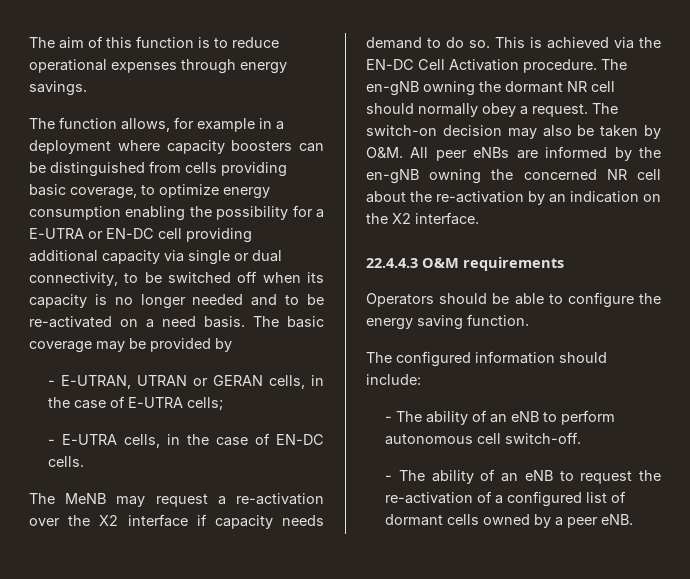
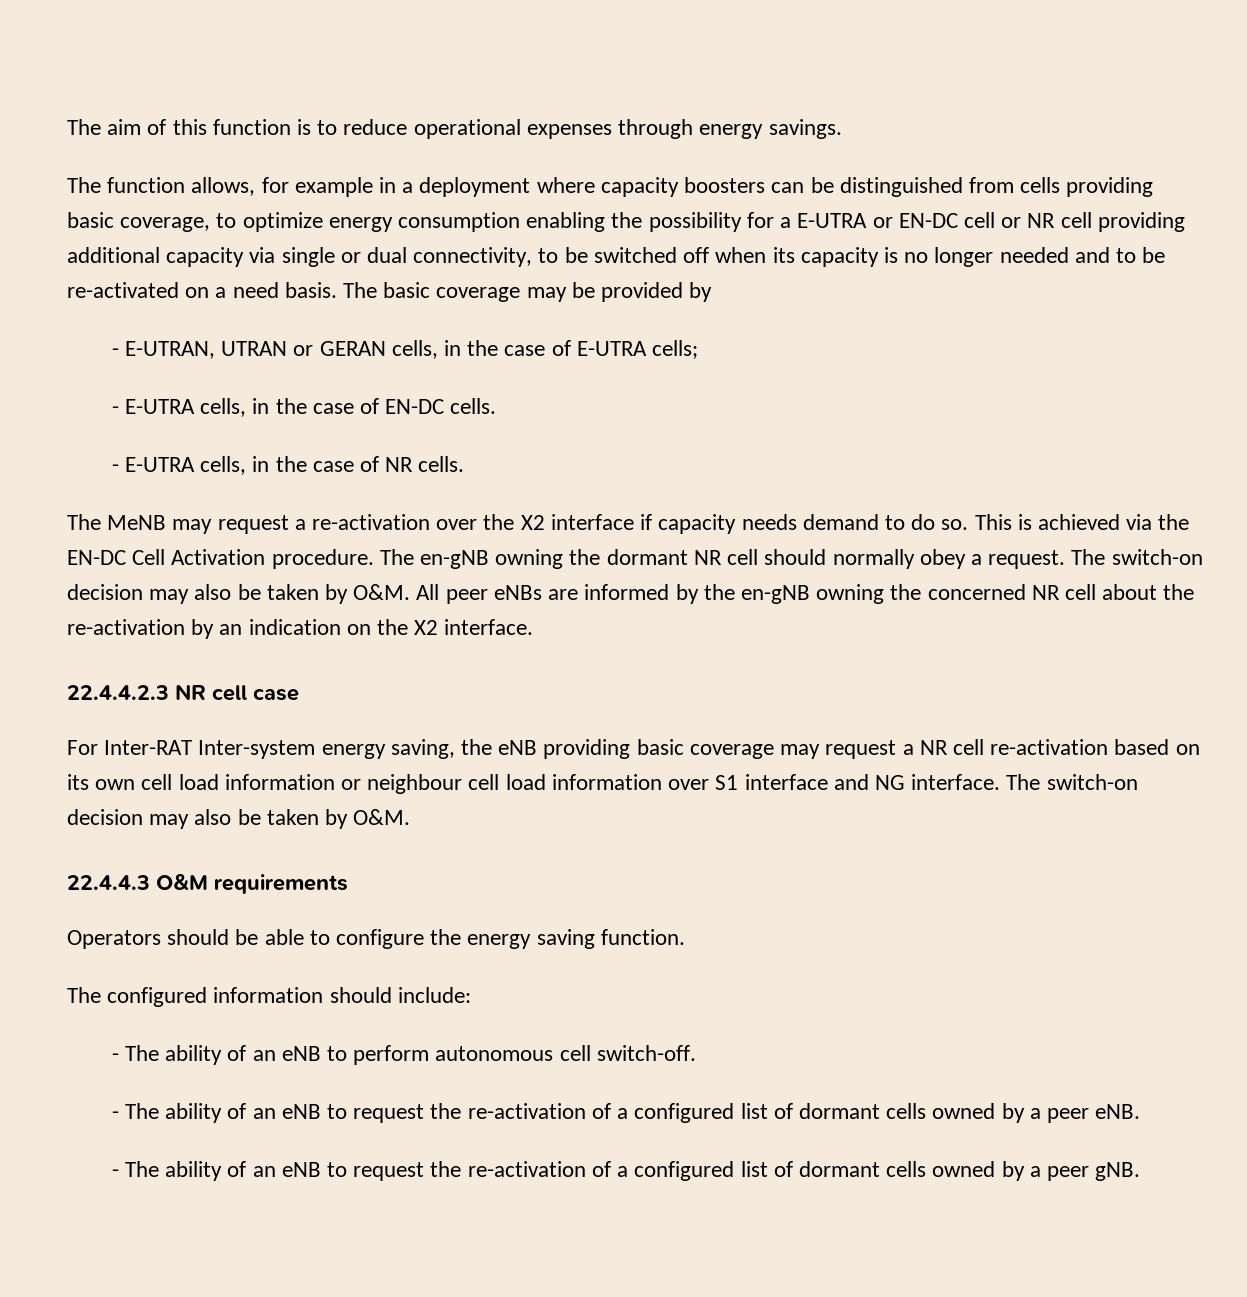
- The function allows, for example in a deployment where capacity boosters can be distinguished from cells providing basic coverage, to optimize energy consumption enabling the possibility for a E-UTRA or EN-DC cell providing additional capacity via single or dual connectivity, to be switched off when its capacity is no longer needed and to be re-activated on a need basis.
+ The function allows, for example in a deployment where capacity boosters can be distinguished from cells providing basic coverage, to optimize energy consumption enabling the possibility for a E-UTRA or EN-DC cell or NR cell providing additional capacity via single or dual connectivity, to be switched off when its capacity is no longer needed and to be re-activated on a need basis.
+ - E-UTRA cells, in the case of NR cells.
+ 22.4.4.2.3 NR cell case
+ For Inter-RAT Inter-system energy saving, the eNB providing basic coverage may request a NR cell re-activation based on its own cell load information or neighbour cell load information over S1 interface and NG interface. The switch-on decision may also be taken by O&M.
+ - The ability of an eNB to request the re-activation of a configured list of dormant cells owned by a peer gNB.

